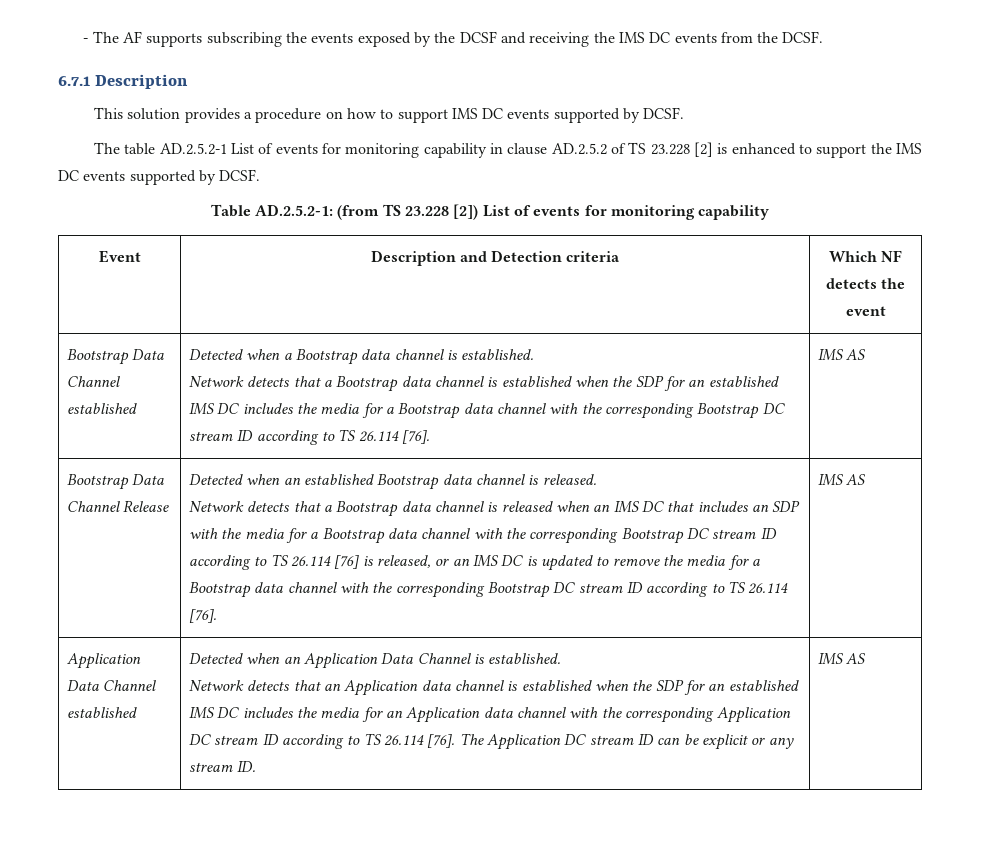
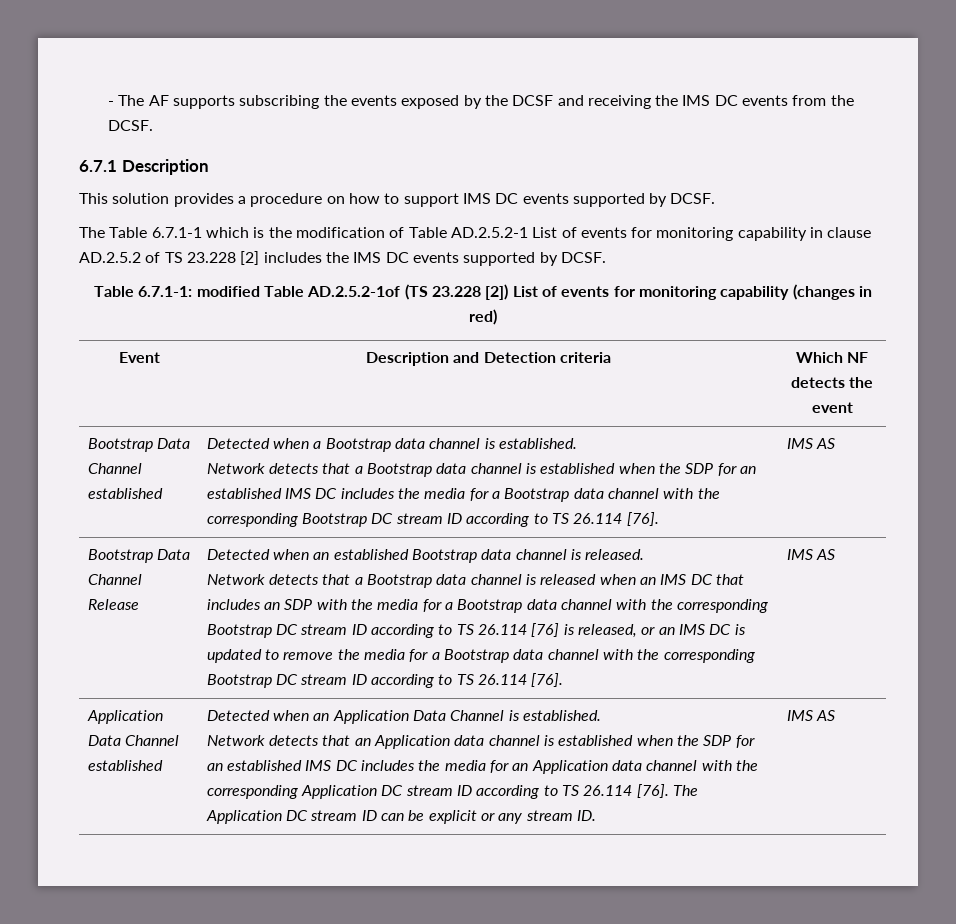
- The table AD.2.5.2-1 List of events for monitoring capability in clause AD.2.5.2 of TS 23.228 [2] is enhanced to support the IMS DC events supported by DCSF.
+ The Table 6.7.1-1 which is the modification of Table AD.2.5.2-1 List of events for monitoring capability in clause AD.2.5.2 of TS 23.228 [2] includes the IMS DC events supported by DCSF.
- Table AD.2.5.2-1: (from TS 23.228 [2]) List of events for monitoring capability
+ Table 6.7.1-1: modified Table AD.2.5.2-1of (TS 23.228 [2]) List of events for monitoring capability (changes in red)

